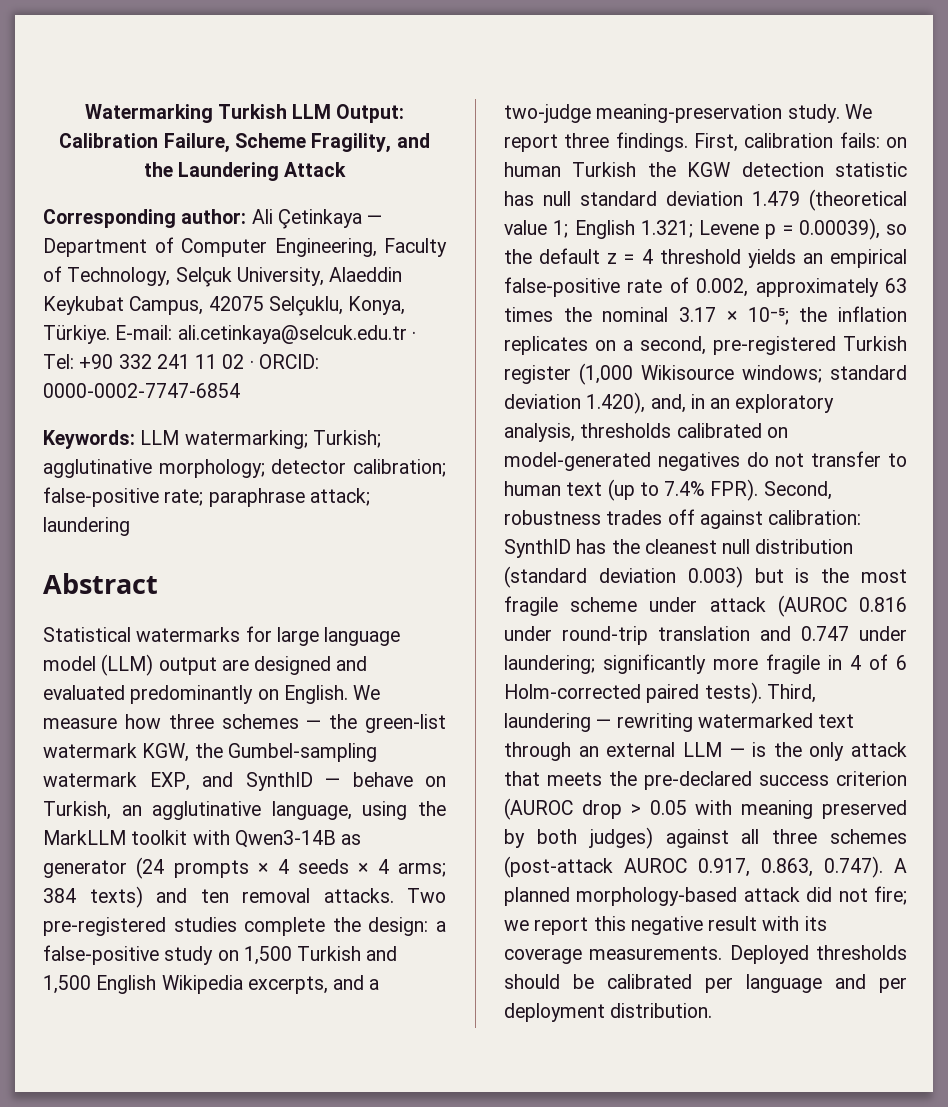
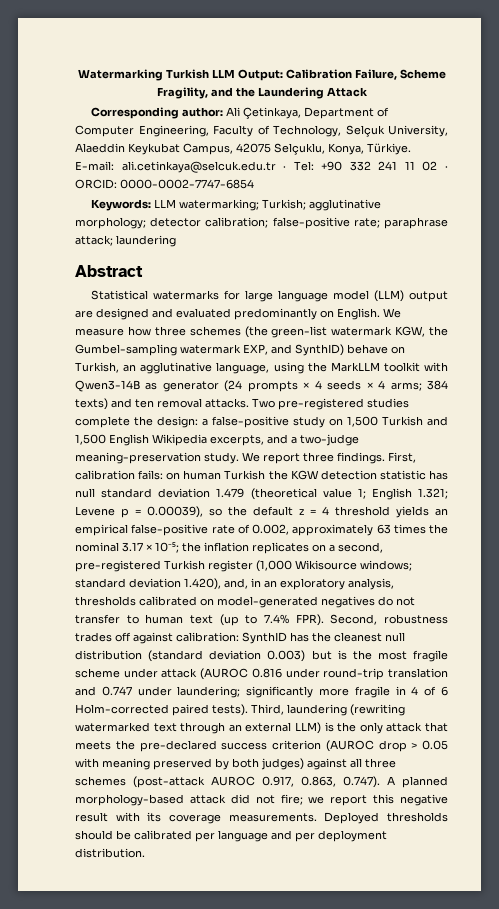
- Corresponding author: Ali Çetinkaya — Department of Computer Engineering, Faculty of Technology, Selçuk University, Alaeddin Keykubat Campus, 42075 Selçuklu, Konya, Türkiye.
+ Corresponding author: Ali Çetinkaya, Department of Computer Engineering, Faculty of Technology, Selçuk University, Alaeddin Keykubat Campus, 42075 Selçuklu, Konya, Türkiye.
- We measure how three schemes — the green-list watermark KGW, the Gumbel-sampling watermark EXP, and SynthID — behave on Turkish, an agglutinative language, using the MarkLLM toolkit with Qwen3-14B as generator (24 prompts × 4 seeds × 4 arms; 384 texts) and ten removal attacks.
+ We measure how three schemes (the green-list watermark KGW, the Gumbel-sampling watermark EXP, and SynthID) behave on Turkish, an agglutinative language, using the MarkLLM toolkit with Qwen3-14B as generator (24 prompts × 4 seeds × 4 arms; 384 texts) and ten removal attacks.
- Third, laundering — rewriting watermarked text through an external LLM — is the only attack that meets the pre-declared success criterion (AUROC drop > 0.05 with meaning preserved by both judges) against all three schemes (post-attack AUROC 0.917, 0.863, 0.747). A planned morphology-based attack did not fire; we report this negative result with its coverage measurements.
+ Third, laundering (rewriting watermarked text through an external LLM) is the only attack that meets the pre-declared success criterion (AUROC drop > 0.05 with meaning preserved by both judges) against all three schemes (post-attack AUROC 0.917, 0.863, 0.747). A planned morphology-based attack did not fire; we report this negative result with its coverage measurements.

